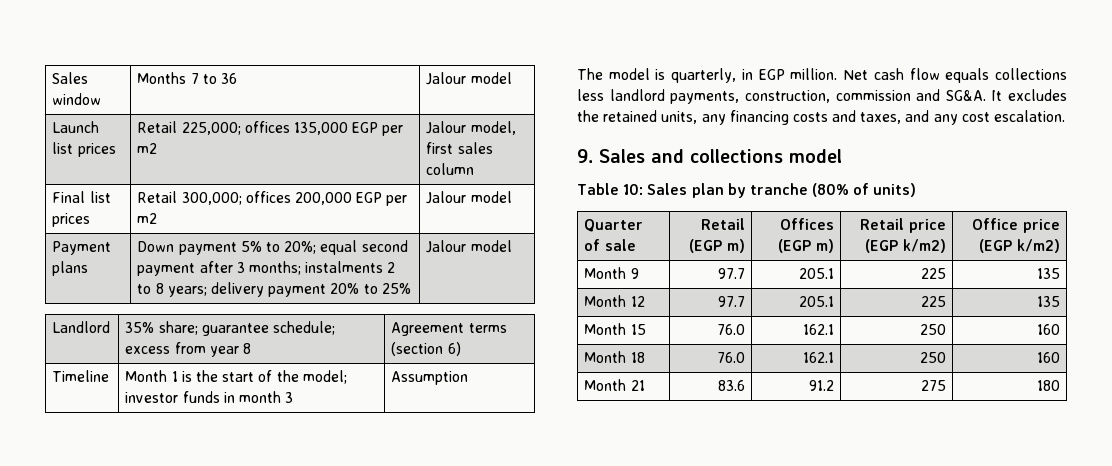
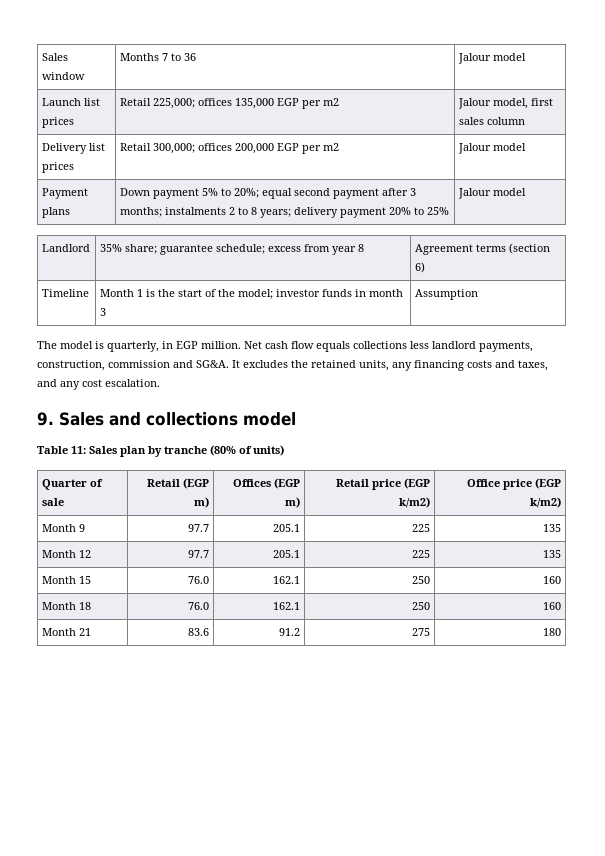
- Final list prices | Retail 300,000; offices 200,000 EGP per m2 | Jalour model
+ Delivery list prices | Retail 300,000; offices 200,000 EGP per m2 | Jalour model
- Table 10: Sales plan by tranche (80% of units)
+ Table 11: Sales plan by tranche (80% of units)

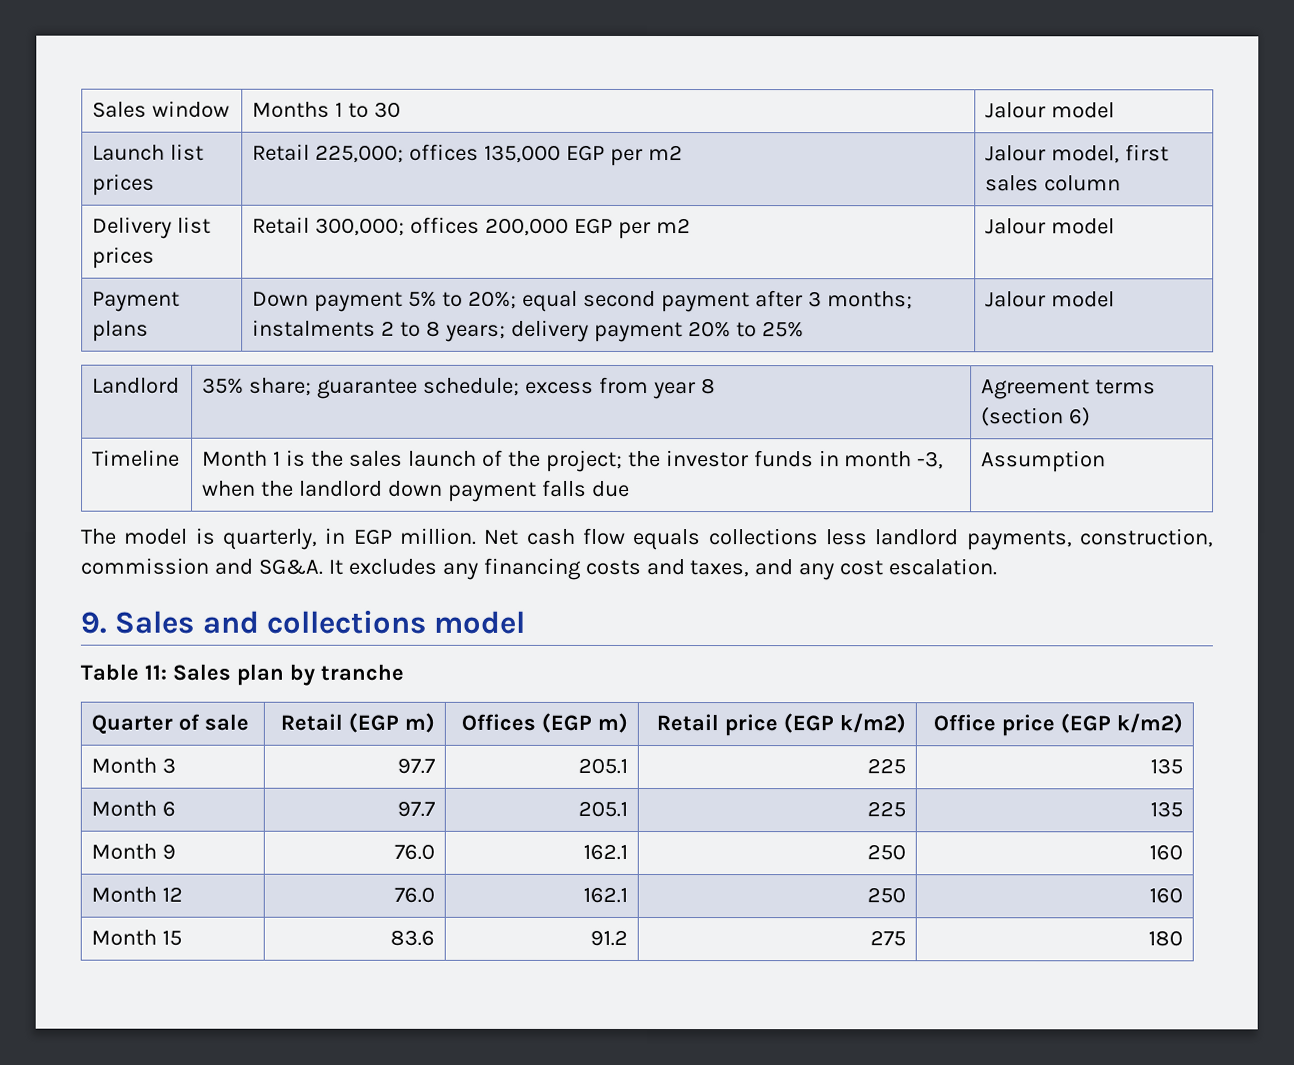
- Sales window | Months 7 to 36 | Jalour model
+ Sales window | Months 1 to 30 | Jalour model
- Timeline | Month 1 is the start of the model; investor funds in month 3 | Assumption
+ Timeline | Month 1 is the sales launch of the project; the investor funds in month -3, when the landlord down payment falls due | Assumption
- It excludes the retained units, any financing costs and taxes, and any cost escalation.
+ It excludes any financing costs and taxes, and any cost escalation.
- Table 11: Sales plan by tranche (80% of units)
+ Table 11: Sales plan by tranche
- Month 9 | 97.7 | 205.1 | 225 | 135
- Month 12 | 97.7 | 205.1 | 225 | 135
- Month 15 | 76.0 | 162.1 | 250 | 160
- Month 18 | 76.0 | 162.1 | 250 | 160
- Month 21 | 83.6 | 91.2 | 275 | 180
+ Month 3 | 97.7 | 205.1 | 225 | 135
+ Month 6 | 97.7 | 205.1 | 225 | 135
+ Month 9 | 76.0 | 162.1 | 250 | 160
+ Month 12 | 76.0 | 162.1 | 250 | 160
+ Month 15 | 83.6 | 91.2 | 275 | 180

